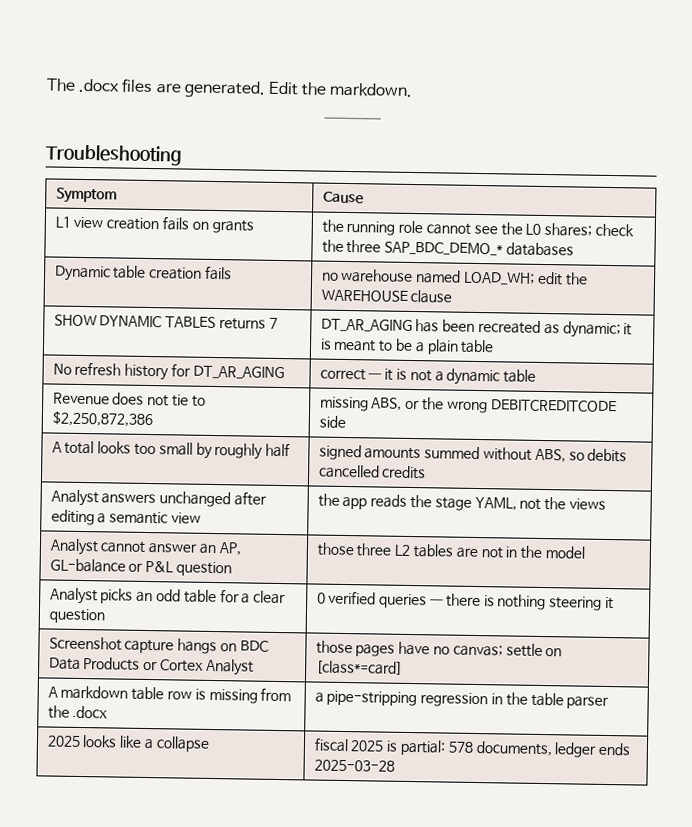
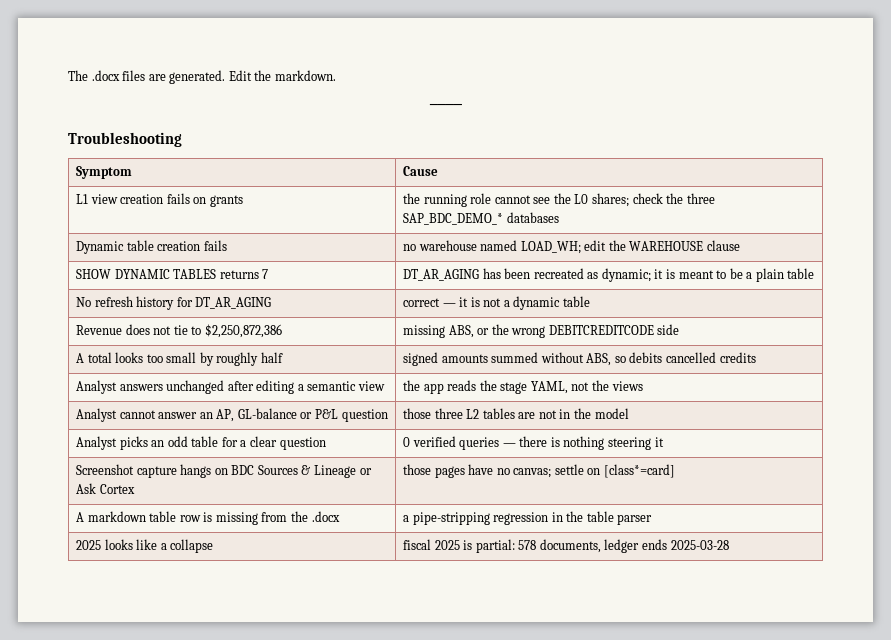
- Screenshot capture hangs on BDC Data Products or Cortex Analyst | those pages have no canvas; settle on [class*=card]
+ Screenshot capture hangs on BDC Sources & Lineage or Ask Cortex | those pages have no canvas; settle on [class*=card]

